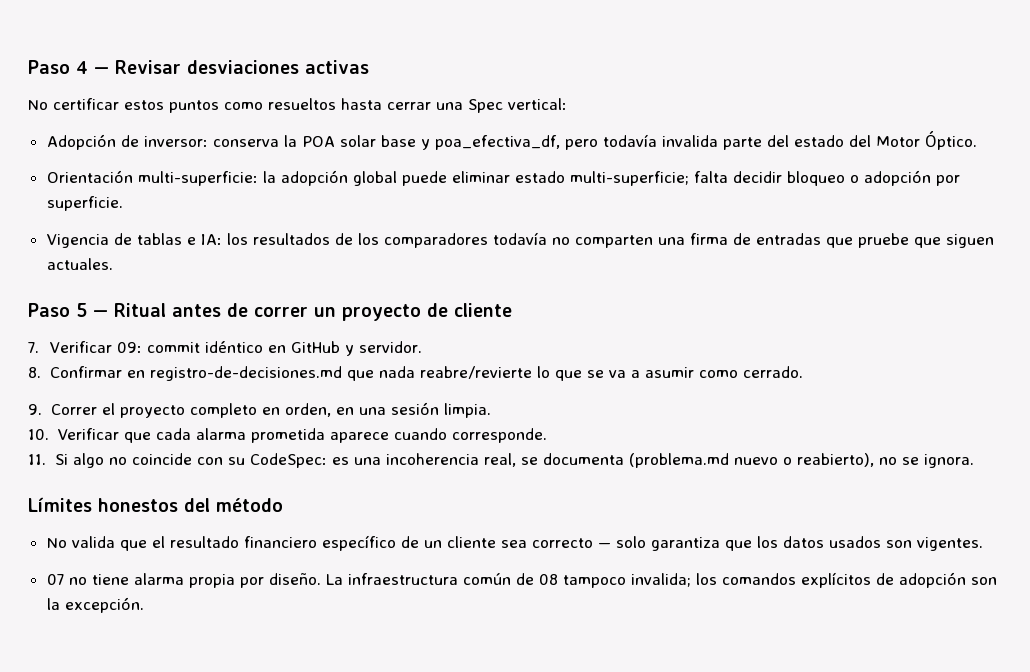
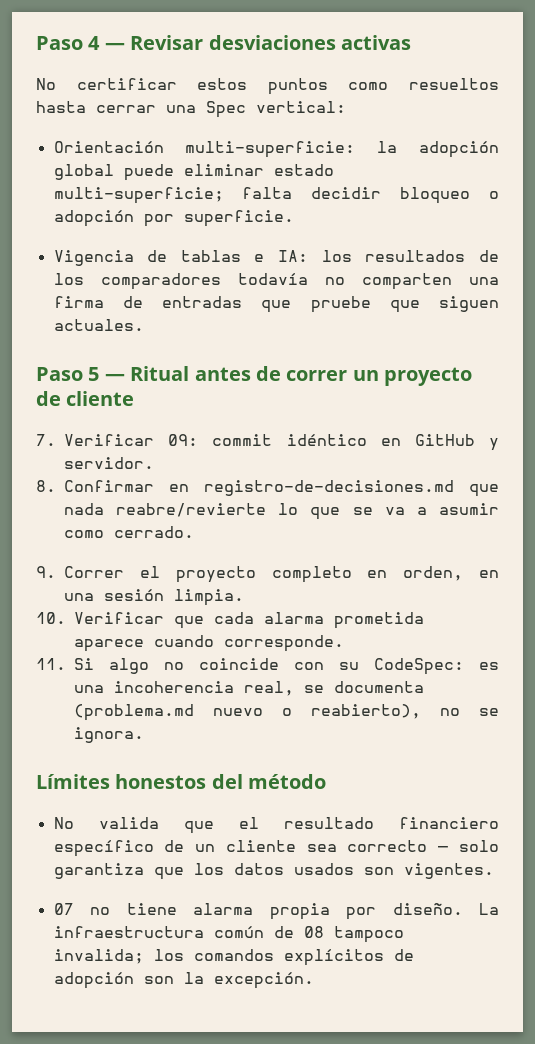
- Adopción de inversor: conserva la POA solar base y poa_efectiva_df, pero todavía invalida parte del estado del Motor Óptico.

